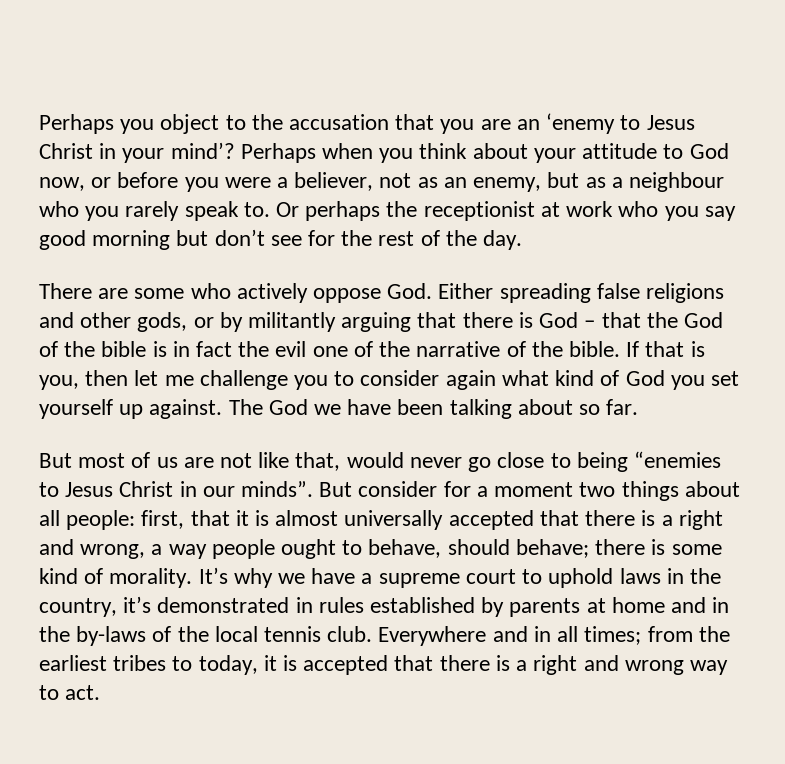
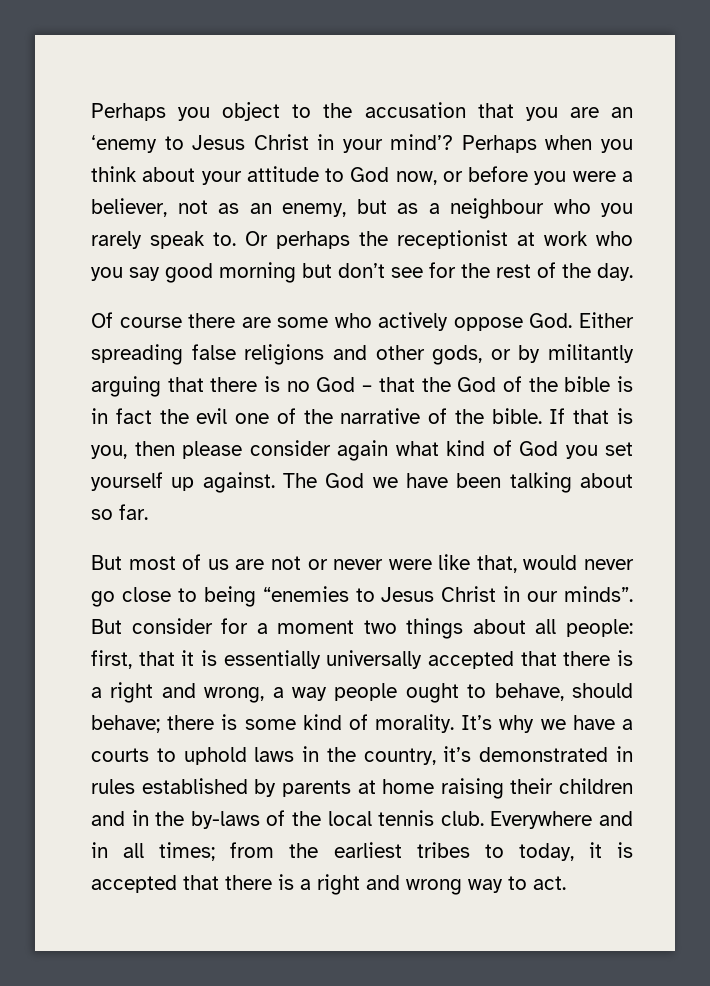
- There are some who actively oppose God. Either spreading false religions and other gods, or by militantly arguing that there is God – that the God of the bible is in fact the evil one of the narrative of the bible.
+ Of course there are some who actively oppose God. Either spreading false religions and other gods, or by militantly arguing that there is no God – that the God of the bible is in fact the evil one of the narrative of the bible.
- If that is you, then let me challenge you to consider again what kind of God you set yourself up against.
+ If that is you, then please consider again what kind of God you set yourself up against.
- But most of us are not like that, would never go close to being “enemies to Jesus Christ in our minds”.
+ But most of us are not or never were like that, would never go close to being “enemies to Jesus Christ in our minds”.
- But consider for a moment two things about all people: first, that it is almost universally accepted that there is a right and wrong, a way people ought to behave, should behave; there is some kind of morality.
+ But consider for a moment two things about all people: first, that it is essentially universally accepted that there is a right and wrong, a way people ought to behave, should behave; there is some kind of morality.
- It’s why we have a supreme court to uphold laws in the country, it’s demonstrated in rules established by parents at home and in the by-laws of the local tennis club.
+ It’s why we have a courts to uphold laws in the country, it’s demonstrated in rules established by parents at home raising their children and in the by-laws of the local tennis club.

